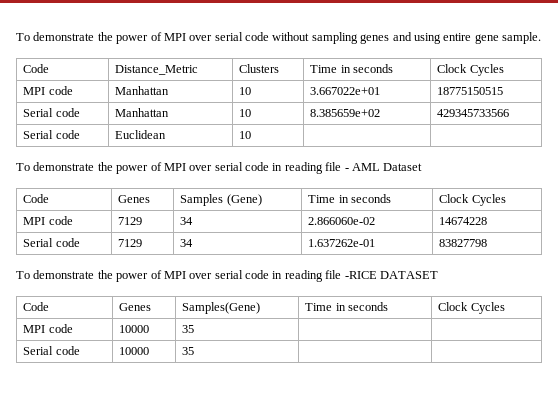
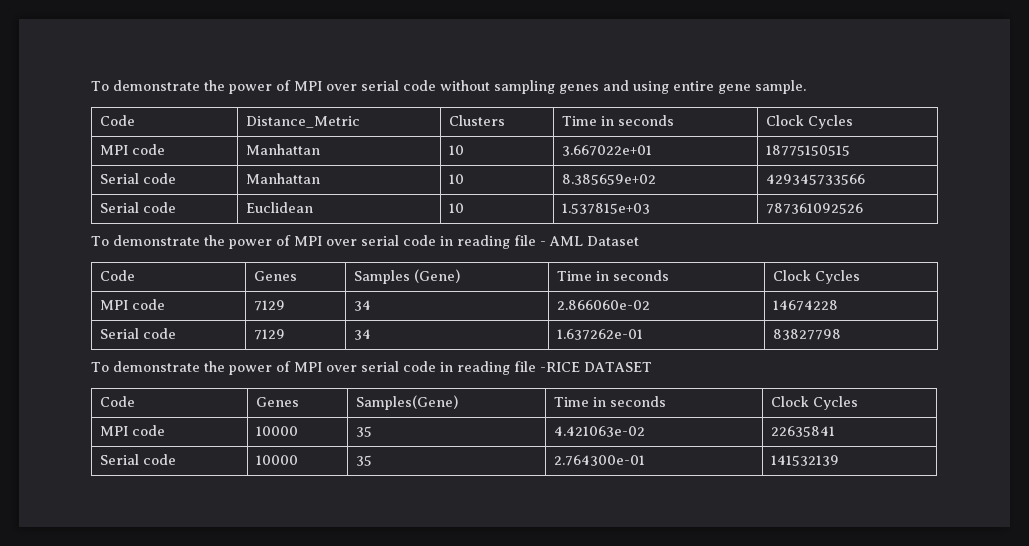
- Serial code | Euclidean | 10 | |
+ Serial code | Euclidean | 10 | 1.537815e+03 | 787361092526
- MPI code | 10000 | 35 | |
+ MPI code | 10000 | 35 | 4.421063e-02 | 22635841
- Serial code | 10000 | 35 | |
+ Serial code | 10000 | 35 | 2.764300e-01 | 141532139

